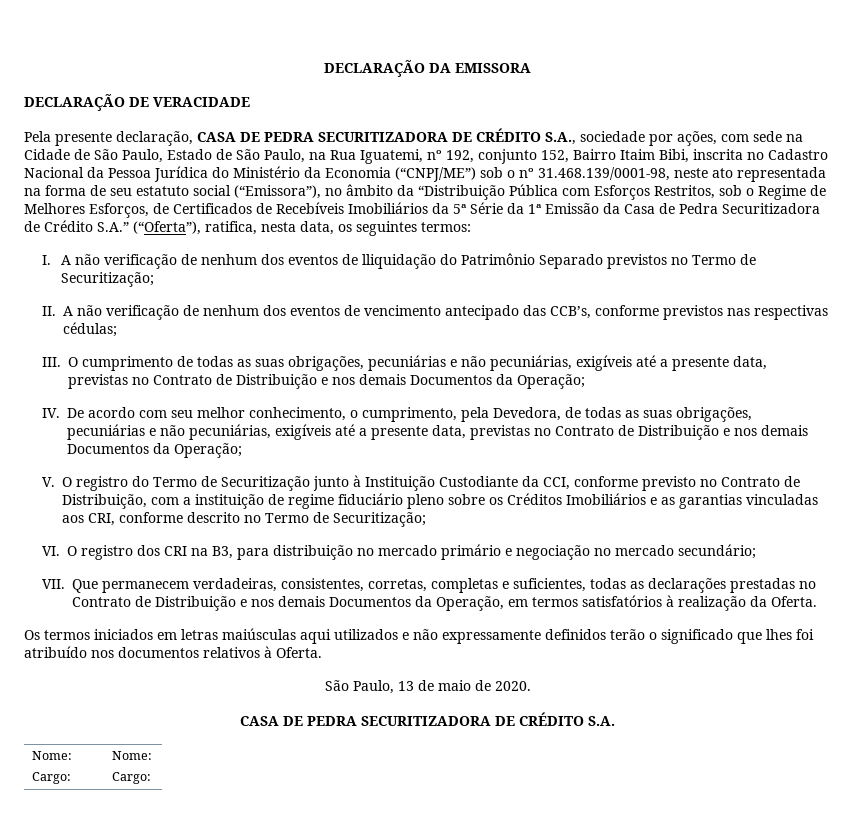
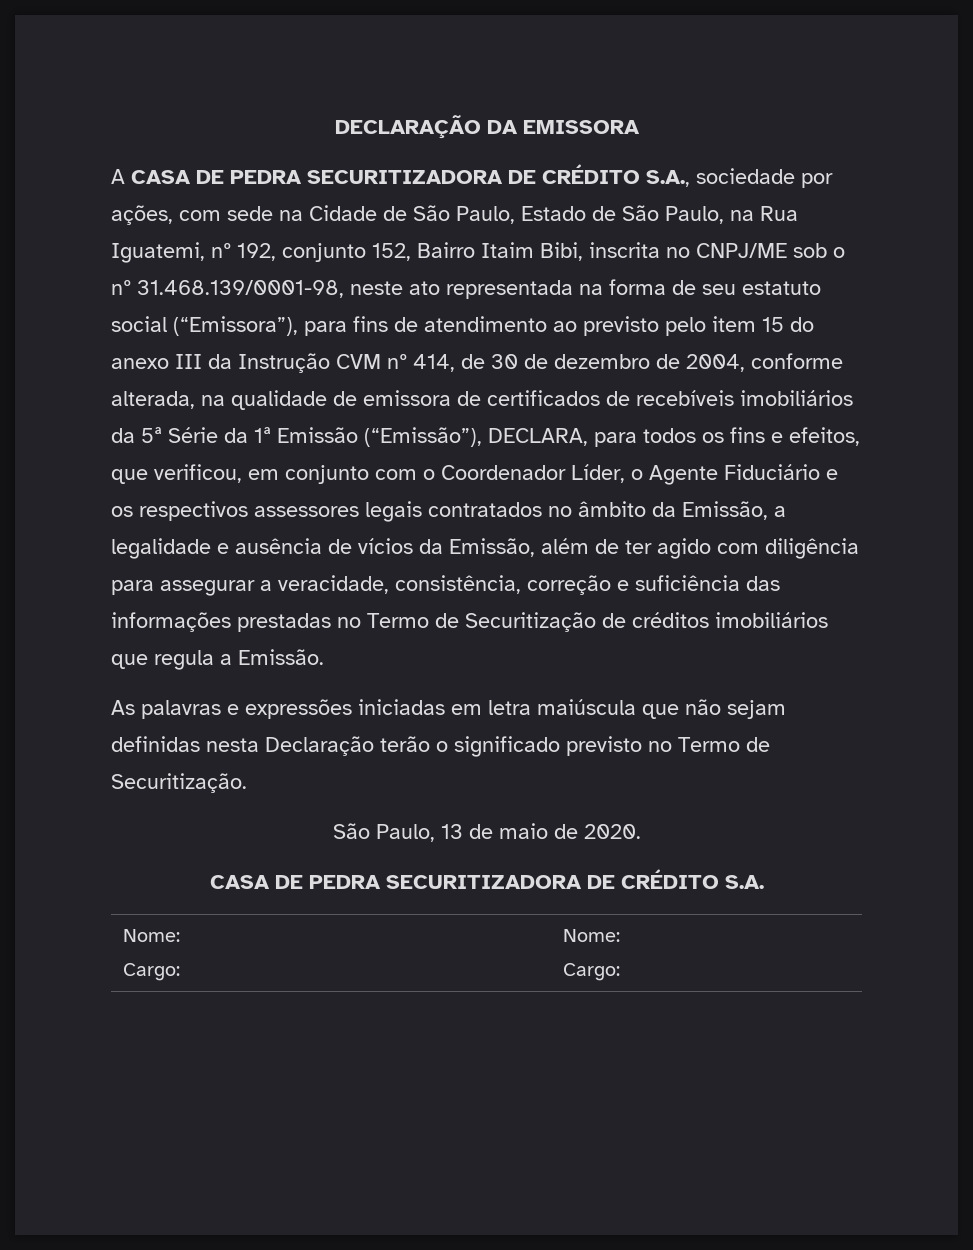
- DECLARAÇÃO DE VERACIDADE
- Pela presente declaração, CASA DE PEDRA SECURITIZADORA DE CRÉDITO S.A., sociedade por ações, com sede na Cidade de São Paulo, Estado de São Paulo, na Rua Iguatemi, nº 192, conjunto 152, Bairro Itaim Bibi, inscrita no Cadastro Nacional da Pessoa Jurídica do Ministério da Economia (“CNPJ/ME”) sob o nº 31.468.139/0001-98, neste ato representada na forma de seu estatuto social (“Emissora”), no âmbito da “Distribuição Pública com Esforços Restritos, sob o Regime de Melhores Esforços, de Certificados de Recebíveis Imobiliários da 5ª Série da 1ª Emissão da Casa de Pedra Securitizadora de Crédito S.A.” (“Oferta”), ratifica, nesta data, os seguintes termos:
- I. A não verificação de nenhum dos eventos de lliquidação do Patrimônio Separado previstos no Termo de Securitização;
- II. A não verificação de nenhum dos eventos de vencimento antecipado das CCB’s, conforme previstos nas respectivas cédulas;
- III. O cumprimento de todas as suas obrigações, pecuniárias e não pecuniárias, exigíveis até a presente data, previstas no Contrato de Distribuição e nos demais Documentos da Operação;
- IV. De acordo com seu melhor conhecimento, o cumprimento, pela Devedora, de todas as suas obrigações, pecuniárias e não pecuniárias, exigíveis até a presente data, previstas no Contrato de Distribuição e nos demais Documentos da Operação;
- V. O registro do Termo de Securitização junto à Instituição Custodiante da CCI, conforme previsto no Contrato de Distribuição, com a instituição de regime fiduciário pleno sobre os Créditos Imobiliários e as garantias vinculadas aos CRI, conforme descrito no Termo de Securitização;
- VI. O registro dos CRI na B3, para distribuição no mercado primário e negociação no mercado secundário;
- VII. Que permanecem verdadeiras, consistentes, corretas, completas e suficientes, todas as declarações prestadas no Contrato de Distribuição e nos demais Documentos da Operação, em termos satisfatórios à realização da Oferta.
- Os termos iniciados em letras maiúsculas aqui utilizados e não expressamente definidos terão o significado que lhes foi atribuído nos documentos relativos à Oferta.
+ A CASA DE PEDRA SECURITIZADORA DE CRÉDITO S.A., sociedade por ações, com sede na Cidade de São Paulo, Estado de São Paulo, na Rua Iguatemi, nº 192, conjunto 152, Bairro Itaim Bibi, inscrita no CNPJ/ME sob o nº 31.468.139/0001-98, neste ato representada na forma de seu estatuto social (“Emissora”), para fins de atendimento ao previsto pelo item 15 do anexo III da Instrução CVM nº 414, de 30 de dezembro de 2004, conforme alterada, na qualidade de emissora de certificados de recebíveis imobiliários da 5ª Série da 1ª Emissão (“Emissão”), DECLARA, para todos os fins e efeitos, que verificou, em conjunto com o Coordenador Líder, o Agente Fiduciário e os respectivos assessores legais contratados no âmbito da Emissão, a legalidade e ausência de vícios da Emissão, além de ter agido com diligência para assegurar a veracidade, consistência, correção e suficiência das informações prestadas no Termo de Securitização de créditos imobiliários que regula a Emissão.
+ As palavras e expressões iniciadas em letra maiúscula que não sejam definidas nesta Declaração terão o significado previsto no Termo de Securitização.

